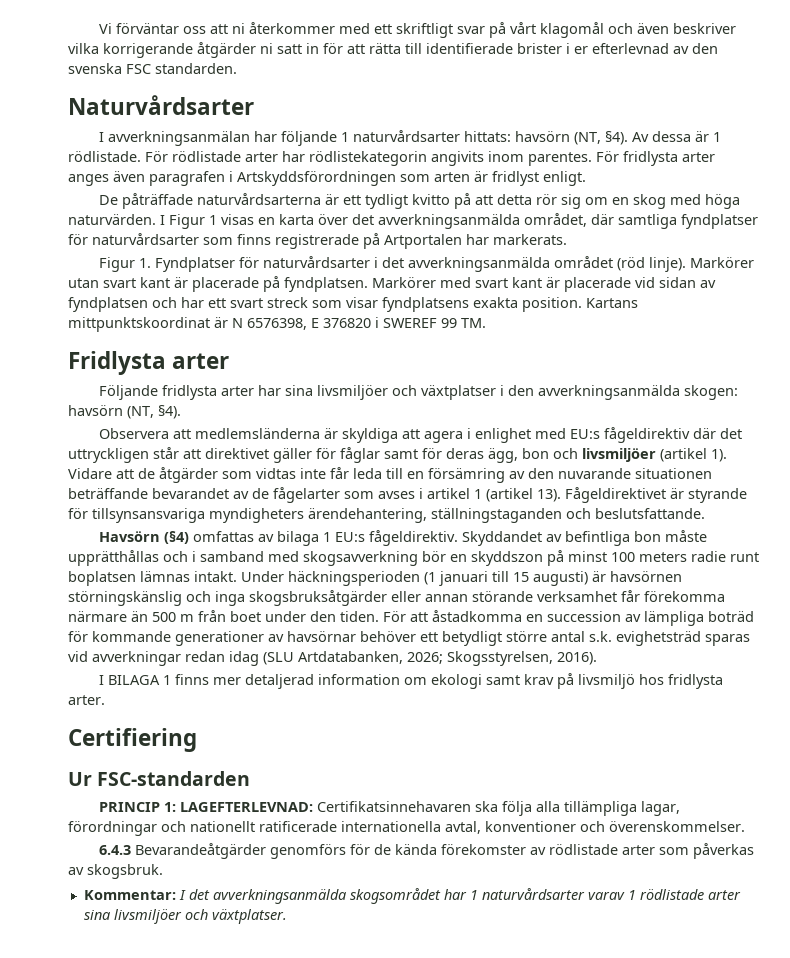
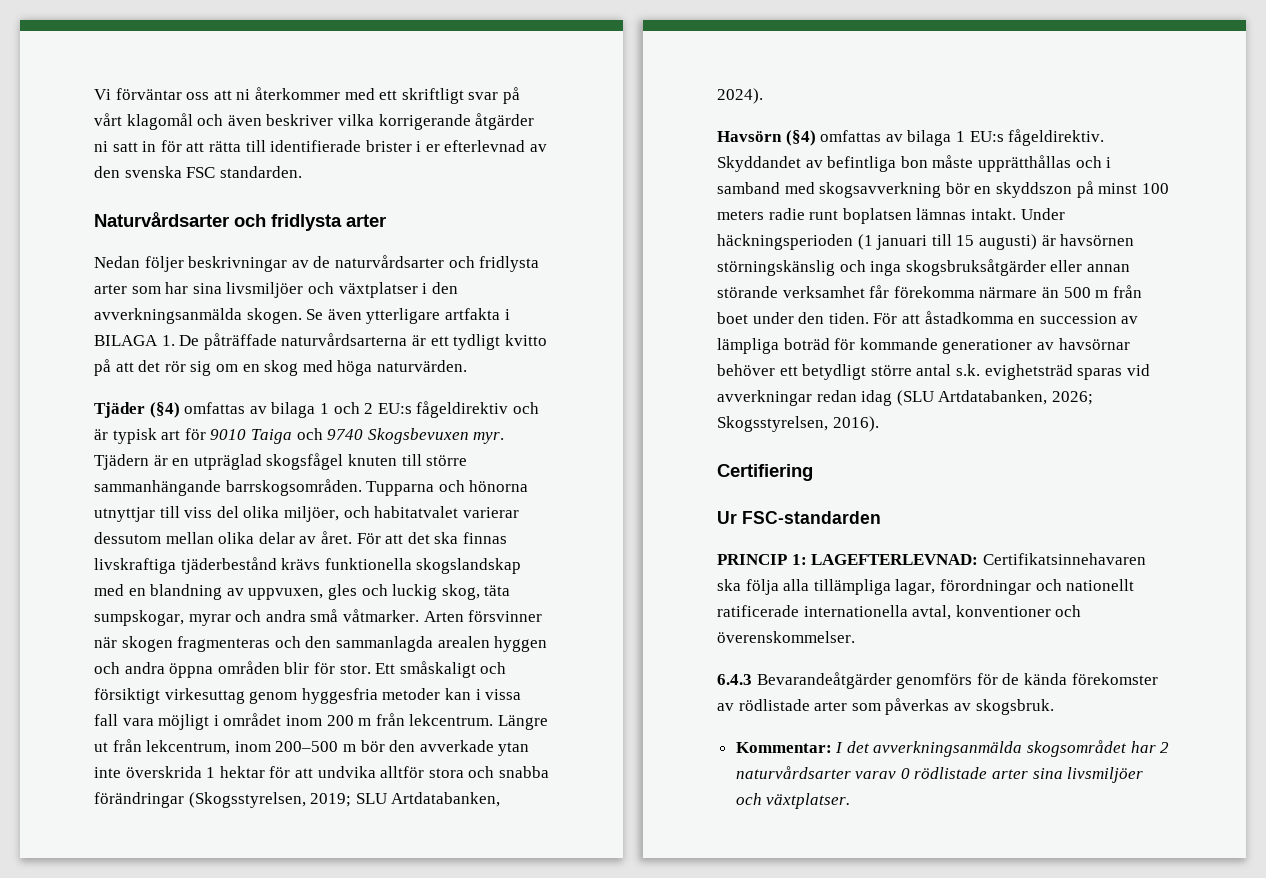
- Naturvårdsarter
- I avverkningsanmälan har följande 1 naturvårdsarter hittats: havsörn (NT, §4). Av dessa är 1 rödlistade. För rödlistade arter har rödlistekategorin angivits inom parentes. För fridlysta arter anges även paragrafen i Artskyddsförordningen som arten är fridlyst enligt.
- De påträffade naturvårdsarterna är ett tydligt kvitto på att detta rör sig om en skog med höga naturvärden. I Figur 1 visas en karta över det avverkningsanmälda området, där samtliga fyndplatser för naturvårdsarter som finns registrerade på Artportalen har markerats.
- Figur 1. Fyndplatser för naturvårdsarter i det avverkningsanmälda området (röd linje). Markörer utan svart kant är placerade på fyndplatsen. Markörer med svart kant är placerade vid sidan av fyndplatsen och har ett svart streck som visar fyndplatsens exakta position. Kartans mittpunktskoordinat är N 6576398, E 376820 i SWEREF 99 TM.
- Fridlysta arter
- Följande fridlysta arter har sina livsmiljöer och växtplatser i den avverkningsanmälda skogen: havsörn (NT, §4).
- Observera att medlemsländerna är skyldiga att agera i enlighet med EU:s fågeldirektiv där det uttryckligen står att direktivet gäller för fåglar samt för deras ägg, bon och livsmiljöer (artikel 1). Vidare att de åtgärder som vidtas inte får leda till en försämring av den nuvarande situationen beträffande bevarandet av de fågelarter som avses i artikel 1 (artikel 13). Fågeldirektivet är styrande för tillsynsansvariga myndigheters ärendehantering, ställningstaganden och beslutsfattande.
+ Naturvårdsarter och fridlysta arter
+ Nedan följer beskrivningar av de naturvårdsarter och fridlysta arter som har sina livsmiljöer och växtplatser i den avverkningsanmälda skogen. Se även ytterligare artfakta i BILAGA 1. De påträffade naturvårdsarterna är ett tydligt kvitto på att det rör sig om en skog med höga naturvärden.
+ Tjäder (§4) omfattas av bilaga 1 och 2 EU:s fågeldirektiv och är typisk art för 9010 Taiga och 9740 Skogsbevuxen myr. Tjädern är en utpräglad skogsfågel knuten till större sammanhängande barrskogsområden. Tupparna och hönorna utnyttjar till viss del olika miljöer, och habitatvalet varierar dessutom mellan olika delar av året. För att det ska finnas livskraftiga tjäderbestånd krävs funktionella skogslandskap med en blandning av uppvuxen, gles och luckig skog, täta sumpskogar, myrar och andra små våtmarker. Arten försvinner när skogen fragmenteras och den sammanlagda arealen hyggen och andra öppna områden blir för stor. Ett småskaligt och försiktigt virkesuttag genom hyggesfria metoder kan i vissa fall vara möjligt i området inom 200 m från lekcentrum. Längre ut från lekcentrum, inom 200–500 m bör den avverkade ytan inte överskrida 1 hektar för att undvika alltför stora och snabba förändringar (Skogsstyrelsen, 2019; SLU Artdatabanken, 2024).
- I BILAGA 1 finns mer detaljerad information om ekologi samt krav på livsmiljö hos fridlysta arter.
- Kommentar: I det avverkningsanmälda skogsområdet har 1 naturvårdsarter varav 1 rödlistade arter sina livsmiljöer och växtplatser.
+ Kommentar: I det avverkningsanmälda skogsområdet har 2 naturvårdsarter varav 0 rödlistade arter sina livsmiljöer och växtplatser.

